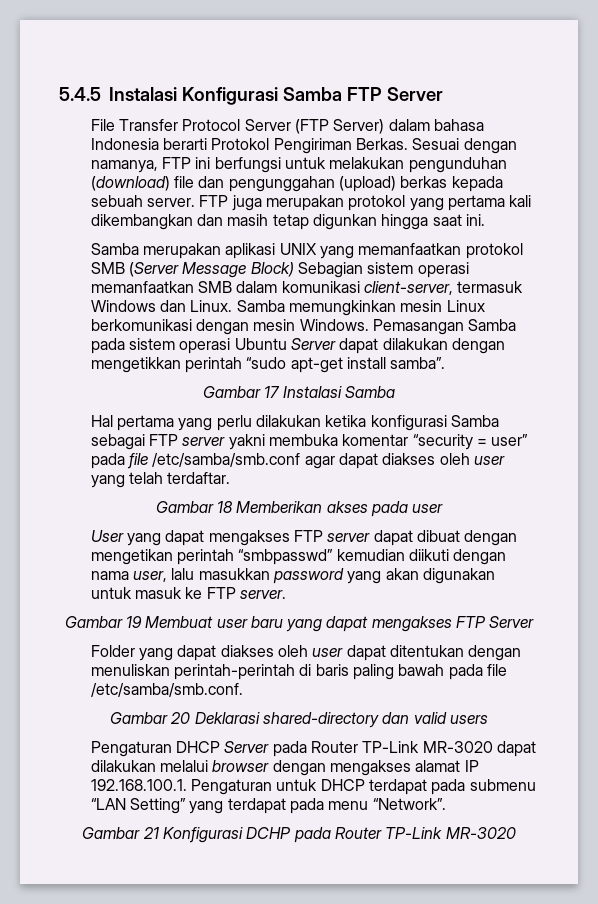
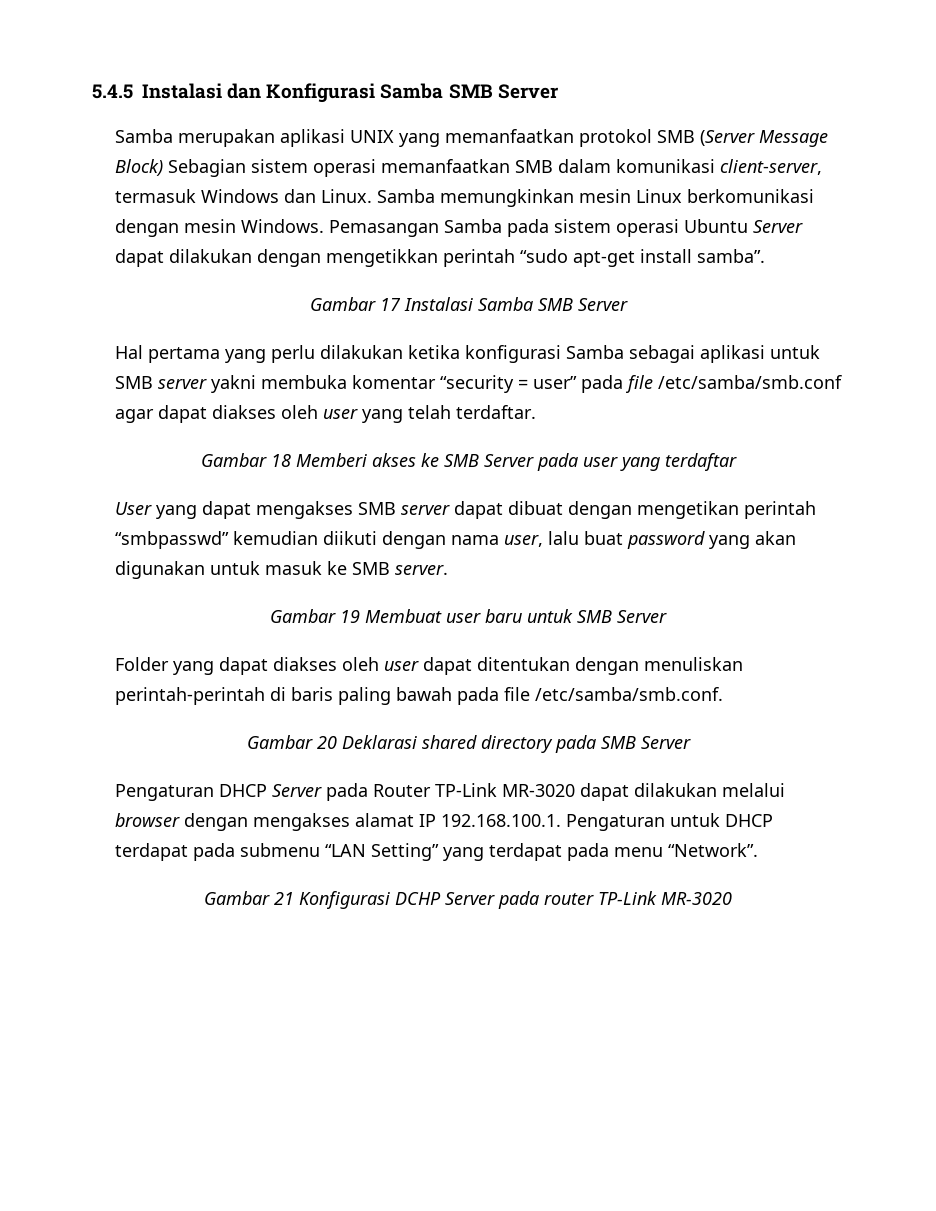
- 5.4.5 Instalasi Konfigurasi Samba FTP Server
- File Transfer Protocol Server (FTP Server) dalam bahasa Indonesia berarti Protokol Pengiriman Berkas. Sesuai dengan namanya, FTP ini berfungsi untuk melakukan pengunduhan (download) file dan pengunggahan (upload) berkas kepada sebuah server. FTP juga merupakan protokol yang pertama kali dikembangkan dan masih tetap digunkan hingga saat ini.
+ 5.4.5 Instalasi dan Konfigurasi Samba SMB Server
- Gambar 17 Instalasi Samba
+ Gambar 17 Instalasi Samba SMB Server
- Hal pertama yang perlu dilakukan ketika konfigurasi Samba sebagai FTP server yakni membuka komentar “security = user” pada file /etc/samba/smb.conf agar dapat diakses oleh user yang telah terdaftar.
+ Hal pertama yang perlu dilakukan ketika konfigurasi Samba sebagai aplikasi untuk SMB server yakni membuka komentar “security = user” pada file /etc/samba/smb.conf agar dapat diakses oleh user yang telah terdaftar.
- Gambar 18 Memberikan akses pada user
+ Gambar 18 Memberi akses ke SMB Server pada user yang terdaftar
- User yang dapat mengakses FTP server dapat dibuat dengan mengetikan perintah “smbpasswd” kemudian diikuti dengan nama user, lalu masukkan password yang akan digunakan untuk masuk ke FTP server.
+ User yang dapat mengakses SMB server dapat dibuat dengan mengetikan perintah “smbpasswd” kemudian diikuti dengan nama user, lalu buat password yang akan digunakan untuk masuk ke SMB server.
- Gambar 19 Membuat user baru yang dapat mengakses FTP Server
+ Gambar 19 Membuat user baru untuk SMB Server
- Gambar 20 Deklarasi shared-directory dan valid users
+ Gambar 20 Deklarasi shared directory pada SMB Server
- Gambar 21 Konfigurasi DCHP pada Router TP-Link MR-3020
+ Gambar 21 Konfigurasi DCHP Server pada router TP-Link MR-3020

